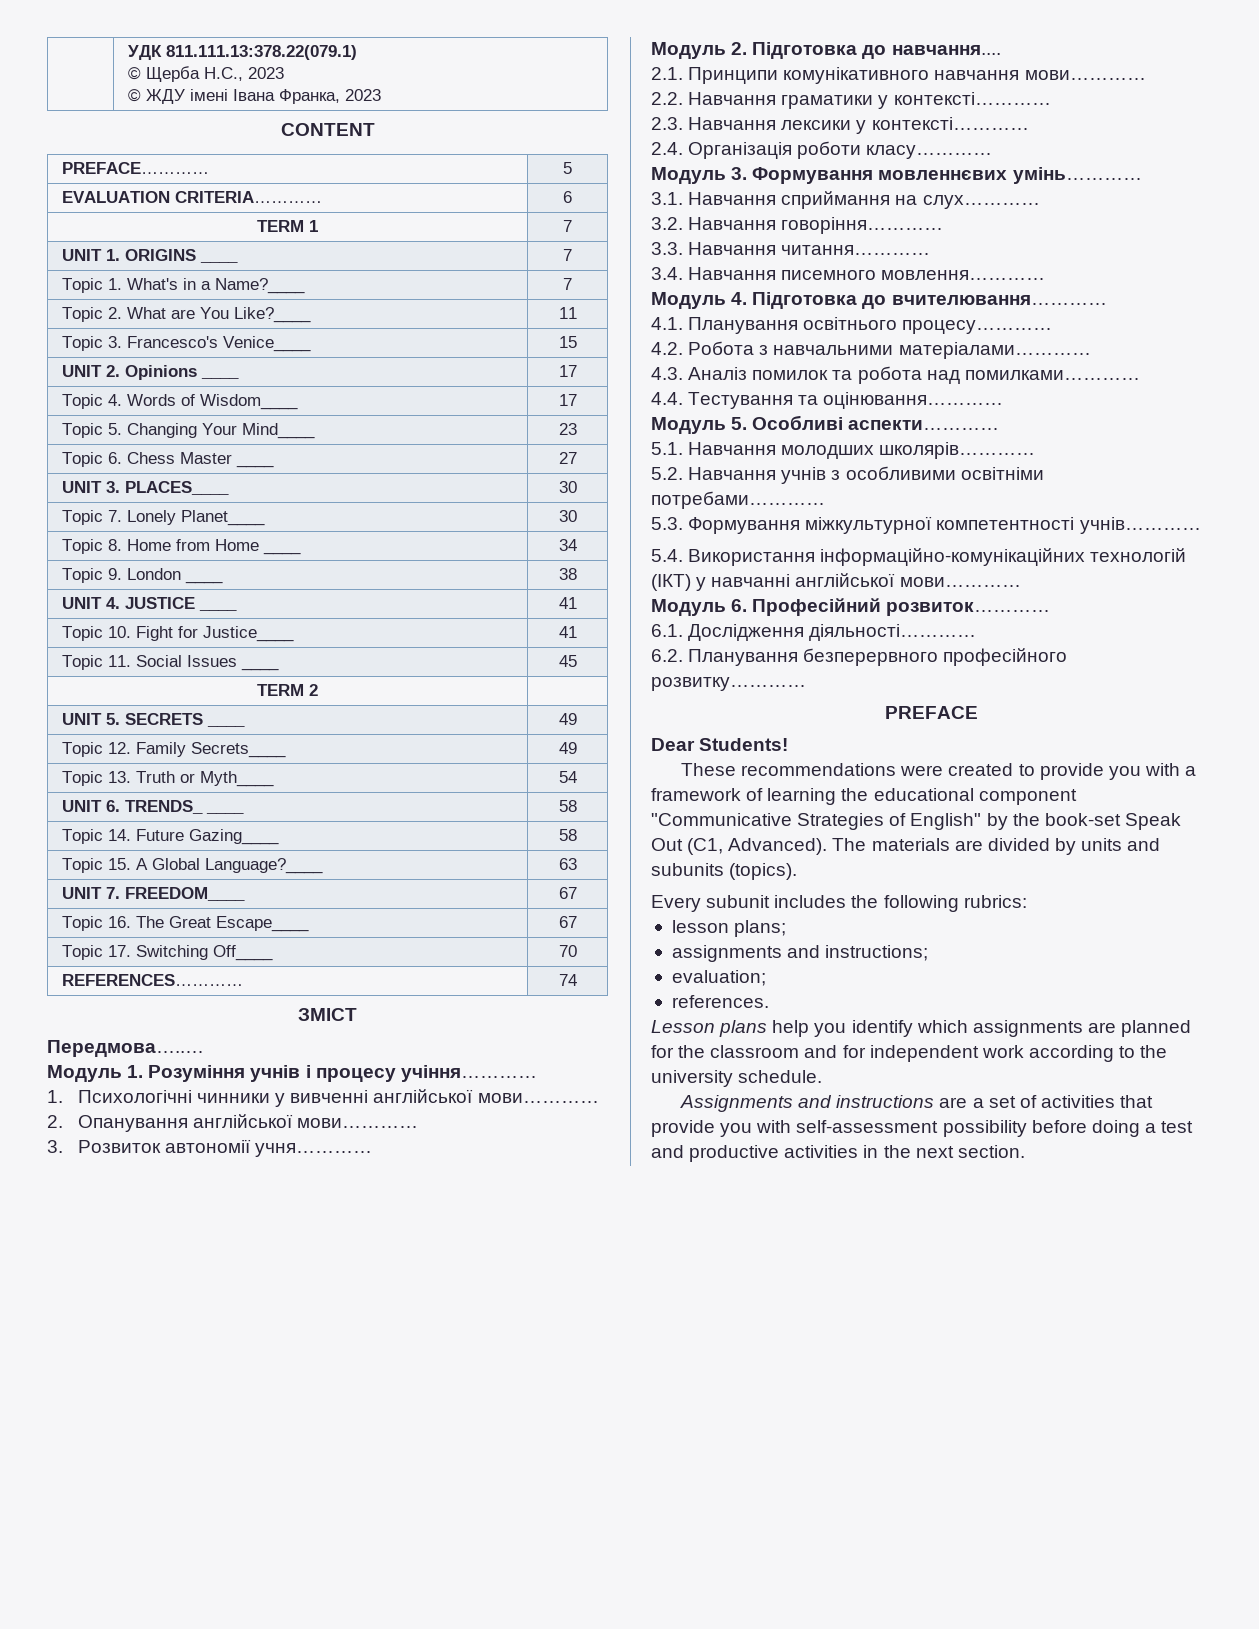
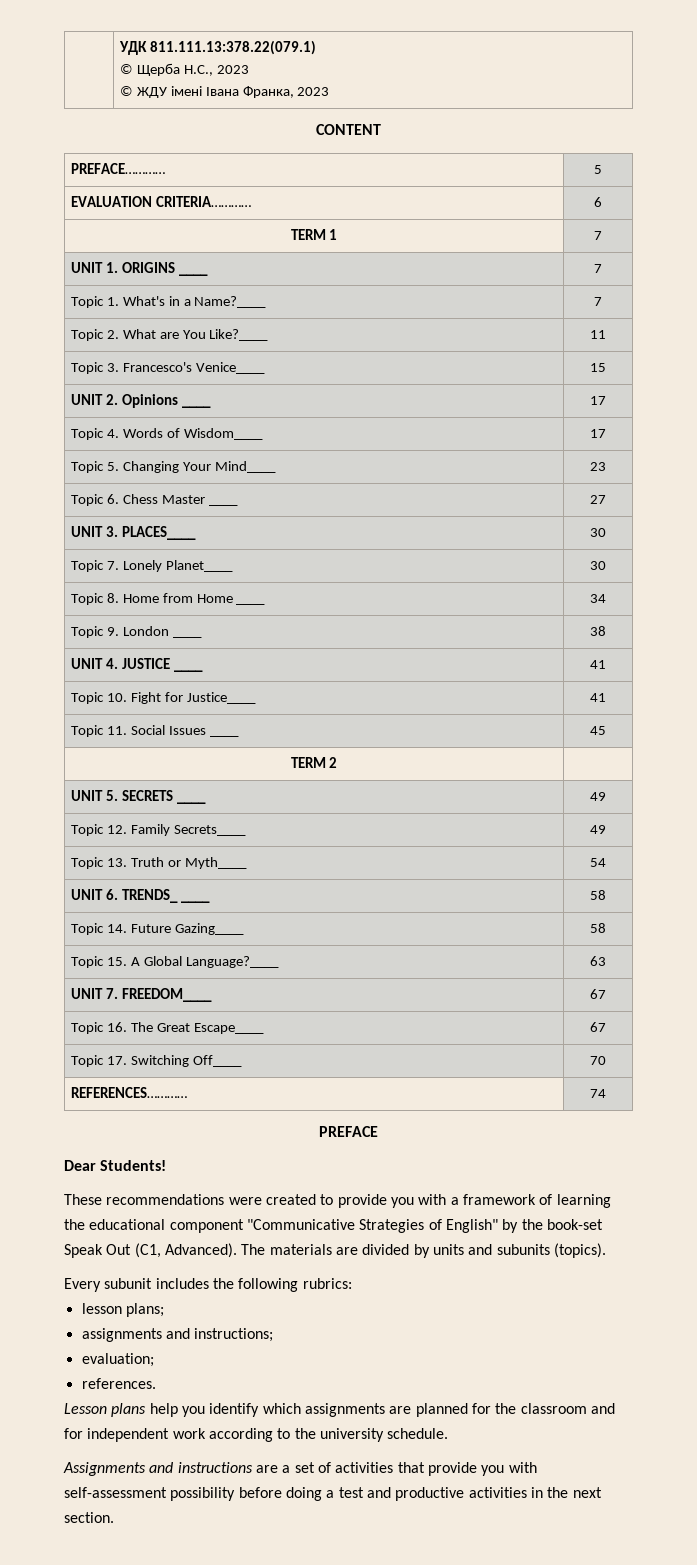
- ЗМІСТ
- Передмова…..…
- Модуль 1. Розуміння учнів і процесу учіння…………
- 1. Психологічні чинники у вивченні англійської мови…………
- 2. Опанування англійської мови…………
- 3. Розвиток автономії учня…………
- Модуль 2. Підготовка до навчання....
- 2.1. Принципи комунікативного навчання мови…………
- 2.2. Навчання граматики у контексті…………
- 2.3. Навчання лексики у контексті…………
- 2.4. Організація роботи класу…………
- Модуль 3. Формування мовленнєвих умінь…………
- 3.1. Навчання сприймання на слух…………
- 3.2. Навчання говоріння…………
- 3.3. Навчання читання…………
- 3.4. Навчання писемного мовлення…………
- Модуль 4. Підготовка до вчителювання…………
- 4.1. Планування освітнього процесу…………
- 4.2. Робота з навчальними матеріалами…………
- 4.3. Аналіз помилок та робота над помилками…………
- 4.4. Тестування та оцінювання…………
- Модуль 5. Особливі аспекти…………
- 5.1. Навчання молодших школярів…………
- 5.2. Навчання учнів з особливими освітніми потребами…………
- 5.3. Формування міжкультурної компетентності учнів…………
- 5.4. Використання інформаційно-комунікаційних технологій (ІКТ) у навчанні англійської мови…………
- Модуль 6. Професійний розвиток…………
- 6.1. Дослідження діяльності…………
- 6.2. Планування безперервного професійного розвитку…………

